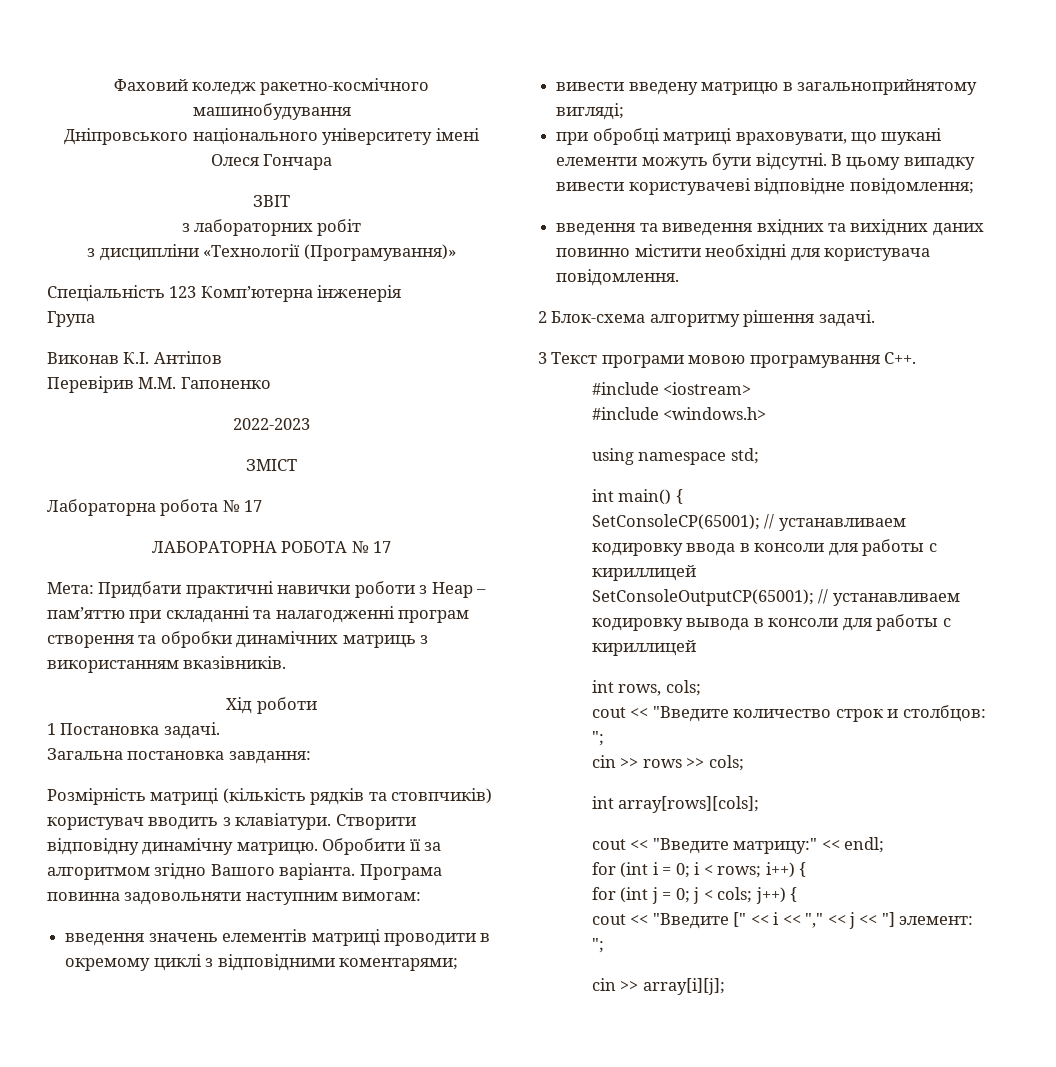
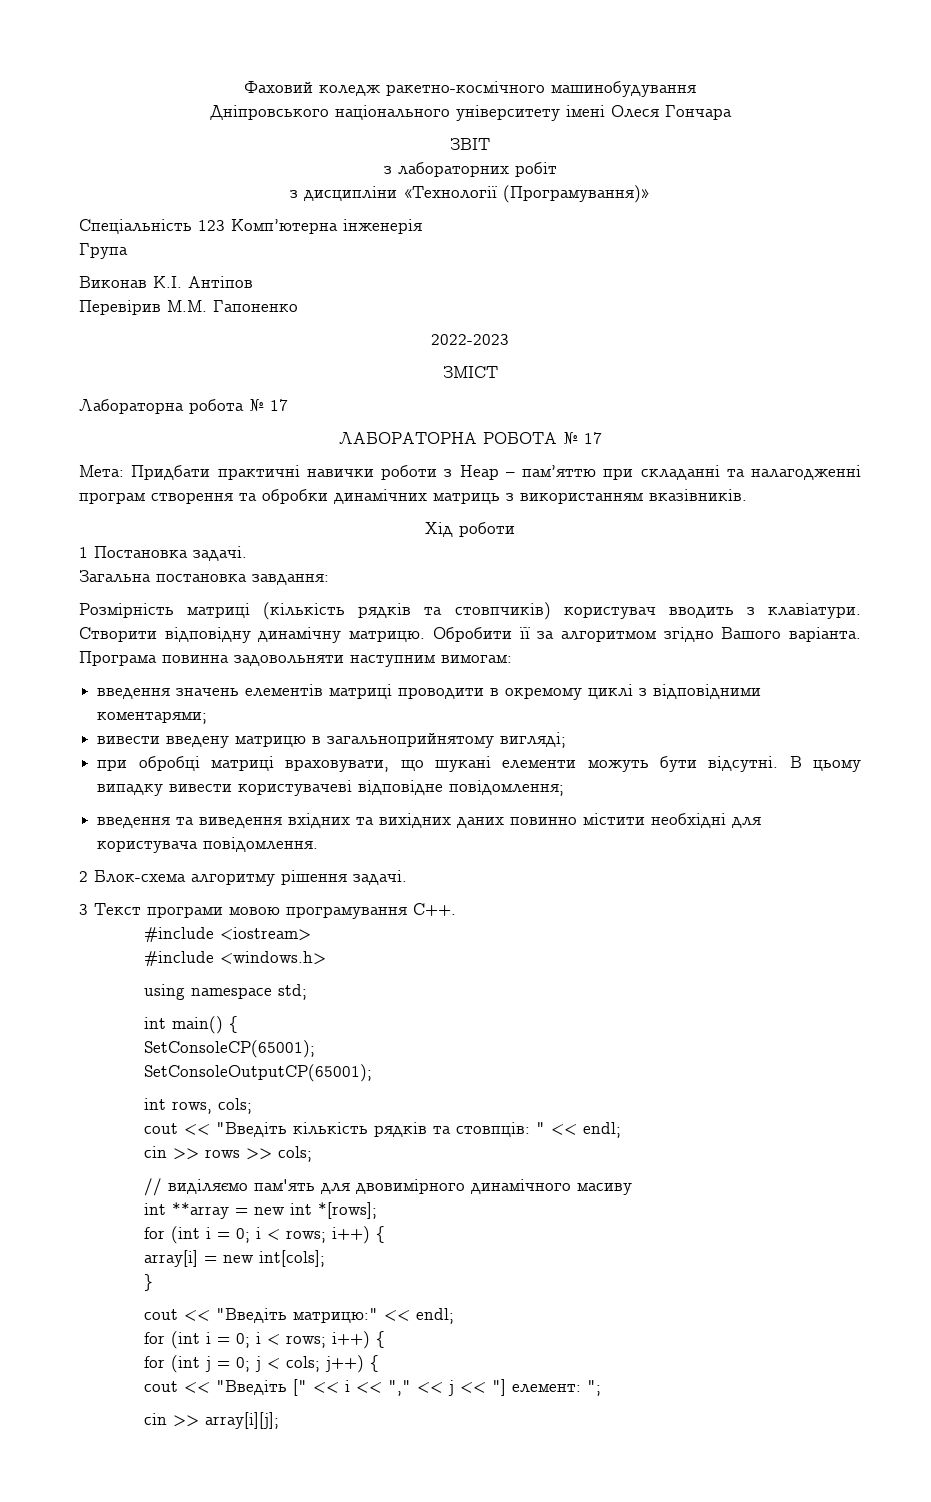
- SetConsoleCP(65001); // устанавливаем кодировку ввода в консоли для работы с кириллицей
- SetConsoleOutputCP(65001); // устанавливаем кодировку вывода в консоли для работы с кириллицей
+ SetConsoleCP(65001);
+ SetConsoleOutputCP(65001);
- cout << "Введите количество строк и столбцов: ";
+ cout << "Введіть кількість рядків та стовпців: " << endl;
- int array[rows][cols];
- cout << "Введите матрицу:" << endl;
+ // виділяємо пам'ять для двовимірного динамічного масиву
+ int **array = new int *[rows];
+ for (int i = 0; i < rows; i++) {
+ array[i] = new int[cols];
+ }
+ cout << "Введіть матрицю:" << endl;
- cout << "Введите [" << i << "," << j << "] элемент: ";
+ cout << "Введіть [" << i << "," << j << "] елемент: ";

